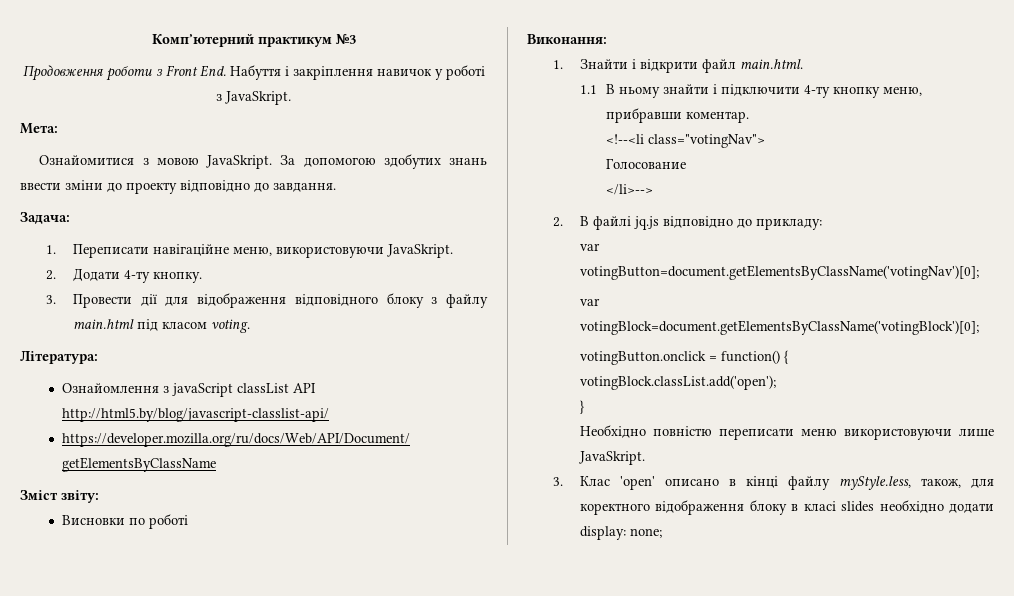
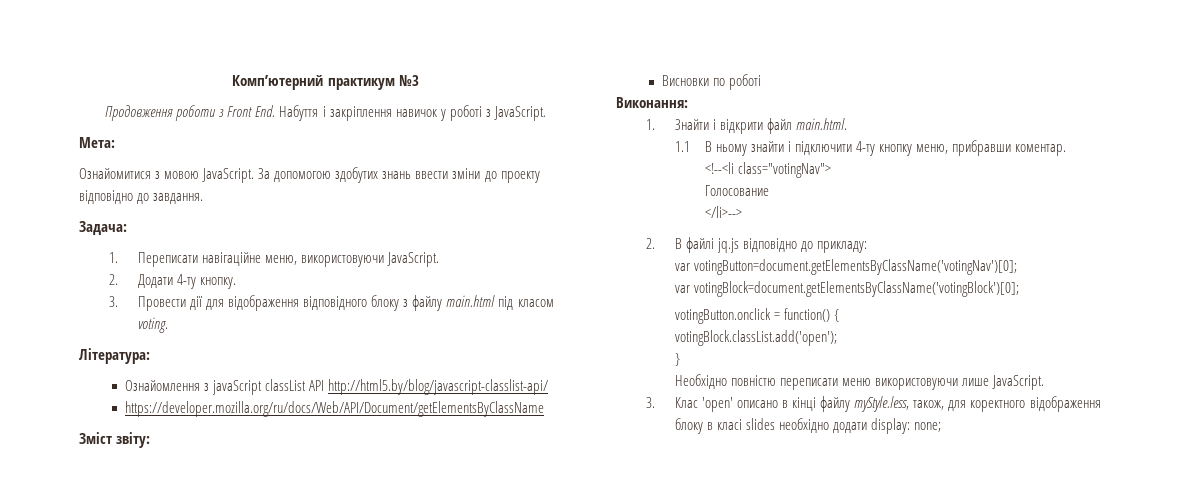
- Продовження роботи з Front End. Набуття і закріплення навичок у роботі з JavaSkript.
+ Продовження роботи з Front End. Набуття і закріплення навичок у роботі з JavaSсript.
- Ознайомитися з мовою JavaSkript.
+ Ознайомитися з мовою JavaSсript.
- 1. Переписати навігаційне меню, використовуючи JavaSkript.
+ 1. Переписати навігаційне меню, використовуючи JavaScript.
- Необхідно повністю переписати меню використовуючи лише JavaSkript.
+ Необхідно повністю переписати меню використовуючи лише JavaScript.

